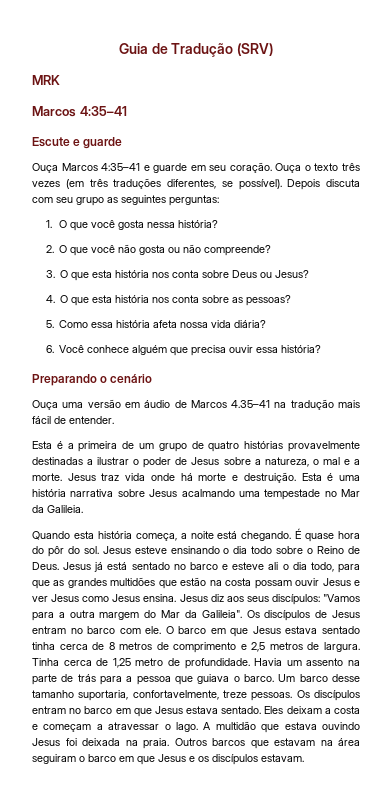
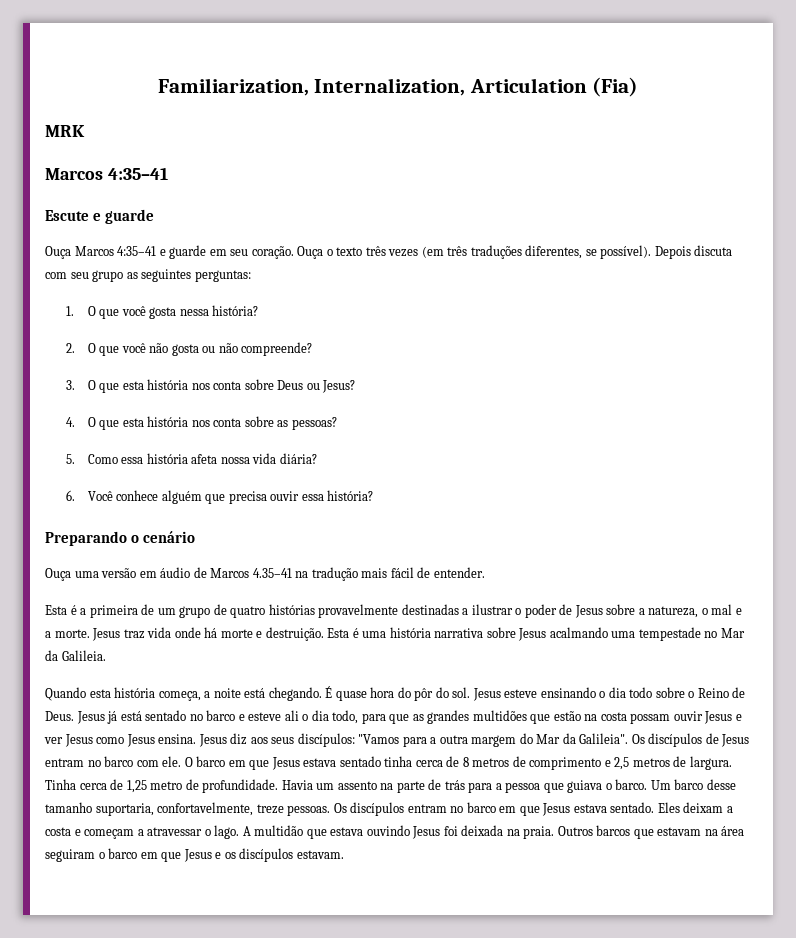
- Guia de Tradução (SRV)
+ Familiarization, Internalization, Articulation (Fia)

